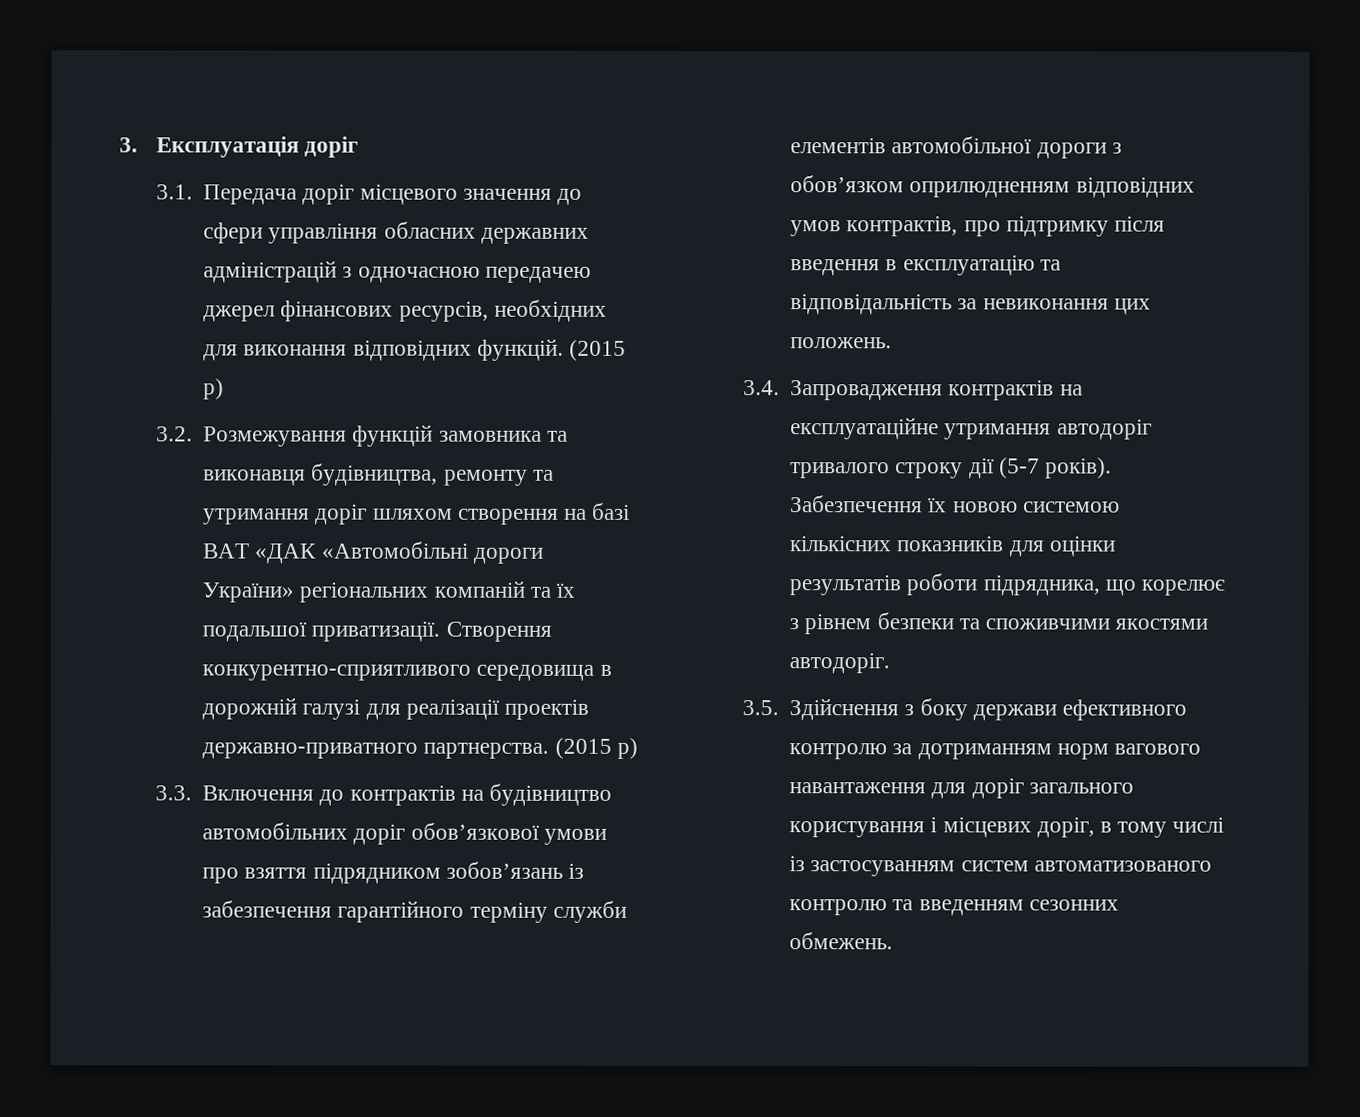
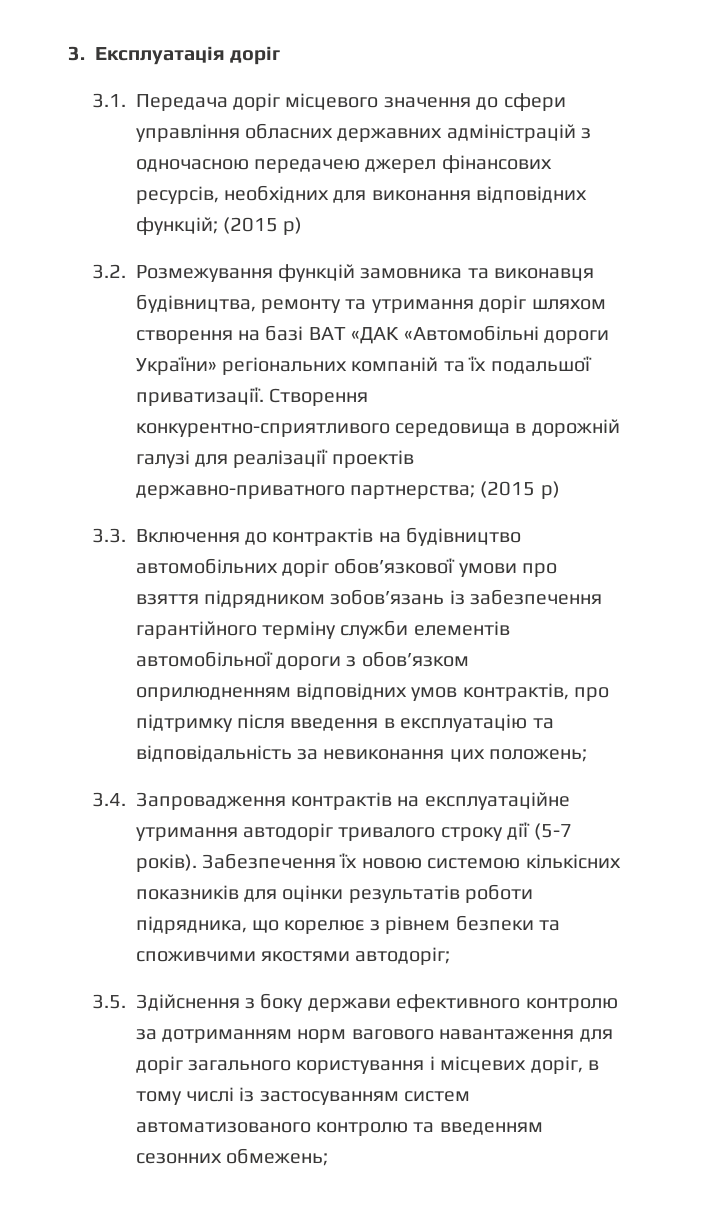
- 3.1. Передача доріг місцевого значення до сфери управління обласних державних адміністрацій з одночасною передачею джерел фінансових ресурсів, необхідних для виконання відповідних функцій. (2015 р)
+ 3.1. Передача доріг місцевого значення до сфери управління обласних державних адміністрацій з одночасною передачею джерел фінансових ресурсів, необхідних для виконання відповідних функцій; (2015 р)
- Створення конкурентно-сприятливого середовища в дорожній галузі для реалізації проектів державно-приватного партнерства. (2015 р)
+ Створення конкурентно-сприятливого середовища в дорожній галузі для реалізації проектів державно-приватного партнерства; (2015 р)
- 3.3. Включення до контрактів на будівництво автомобільних доріг обов’язкової умови про взяття підрядником зобов’язань із забезпечення гарантійного терміну служби елементів автомобільної дороги з обов’язком оприлюдненням відповідних умов контрактів, про підтримку після введення в експлуатацію та відповідальність за невиконання цих положень.
+ 3.3. Включення до контрактів на будівництво автомобільних доріг обов’язкової умови про взяття підрядником зобов’язань із забезпечення гарантійного терміну служби елементів автомобільної дороги з обов’язком оприлюдненням відповідних умов контрактів, про підтримку після введення в експлуатацію та відповідальність за невиконання цих положень;
- Забезпечення їх новою системою кількісних показників для оцінки результатів роботи підрядника, що корелює з рівнем безпеки та споживчими якостями автодоріг.
+ Забезпечення їх новою системою кількісних показників для оцінки результатів роботи підрядника, що корелює з рівнем безпеки та споживчими якостями автодоріг;
- 3.5. Здійснення з боку держави ефективного контролю за дотриманням норм вагового навантаження для доріг загального користування і місцевих доріг, в тому числі із застосуванням систем автоматизованого контролю та введенням сезонних обмежень.
+ 3.5. Здійснення з боку держави ефективного контролю за дотриманням норм вагового навантаження для доріг загального користування і місцевих доріг, в тому числі із застосуванням систем автоматизованого контролю та введенням сезонних обмежень;

